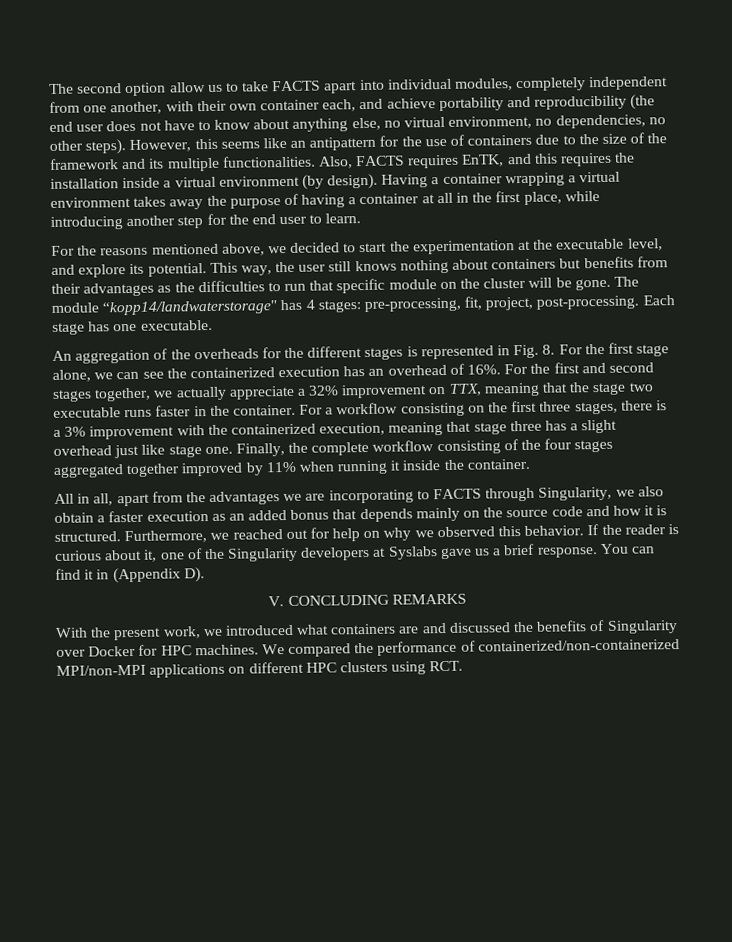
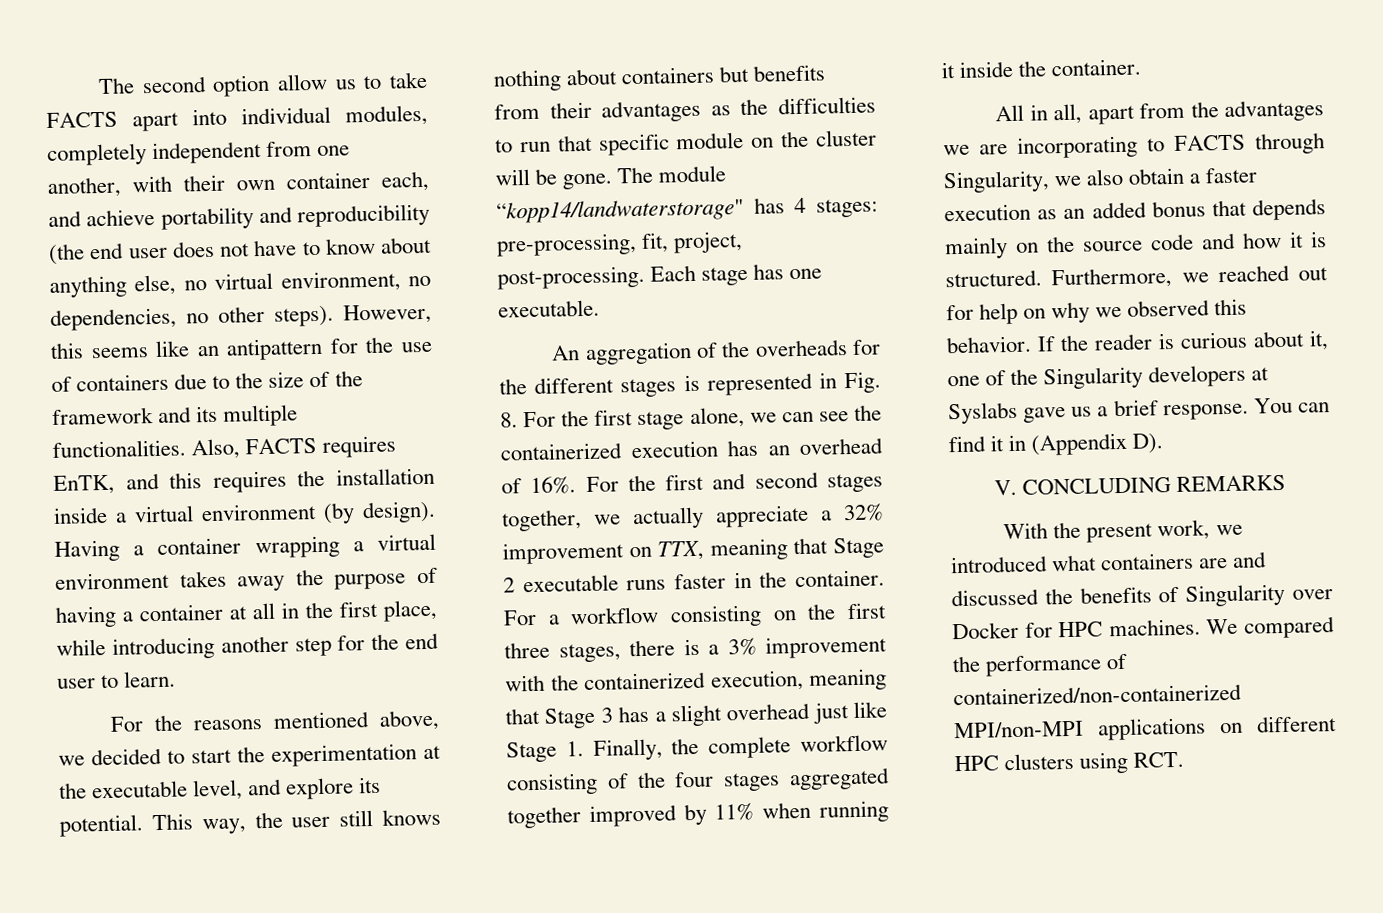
- For the first and second stages together, we actually appreciate a 32% improvement on TTX, meaning that the stage two executable runs faster in the container.
+ For the first and second stages together, we actually appreciate a 32% improvement on TTX, meaning that Stage 2 executable runs faster in the container.
- For a workflow consisting on the first three stages, there is a 3% improvement with the containerized execution, meaning that stage three has a slight overhead just like stage one. Finally, the complete workflow consisting of the four stages aggregated together improved by 11% when running it inside the container.
+ For a workflow consisting on the first three stages, there is a 3% improvement with the containerized execution, meaning that Stage 3 has a slight overhead just like Stage 1. Finally, the complete workflow consisting of the four stages aggregated together improved by 11% when running it inside the container.

